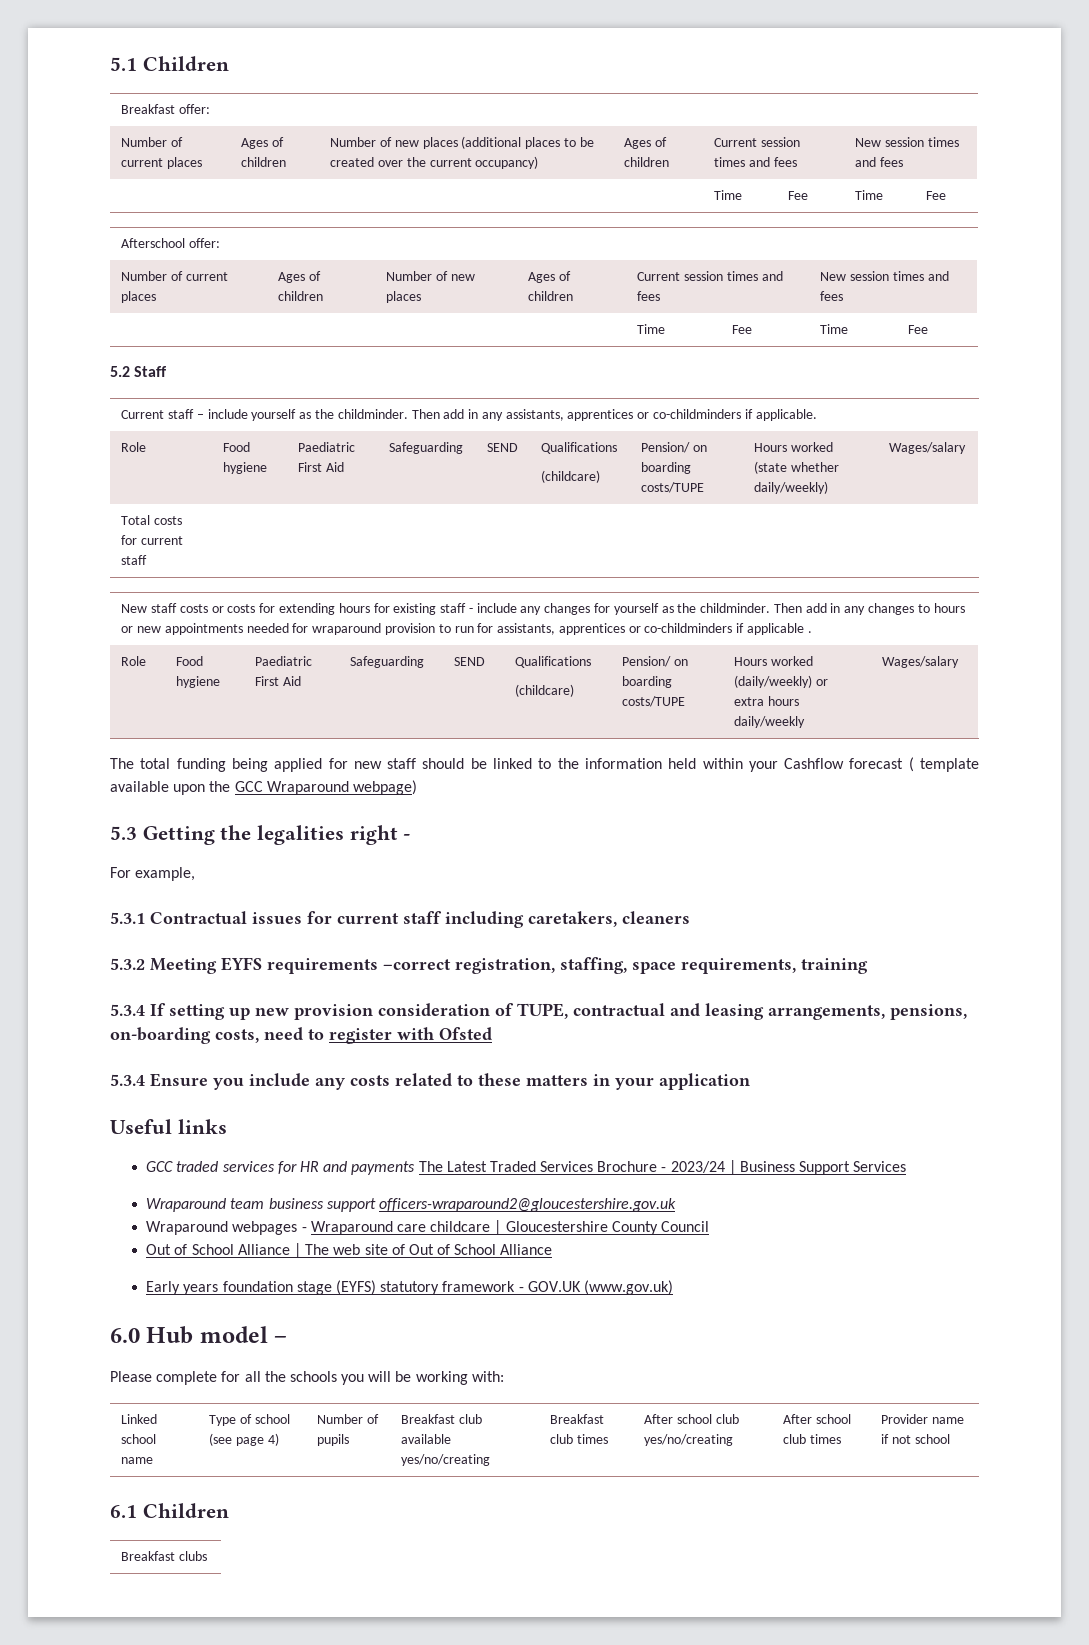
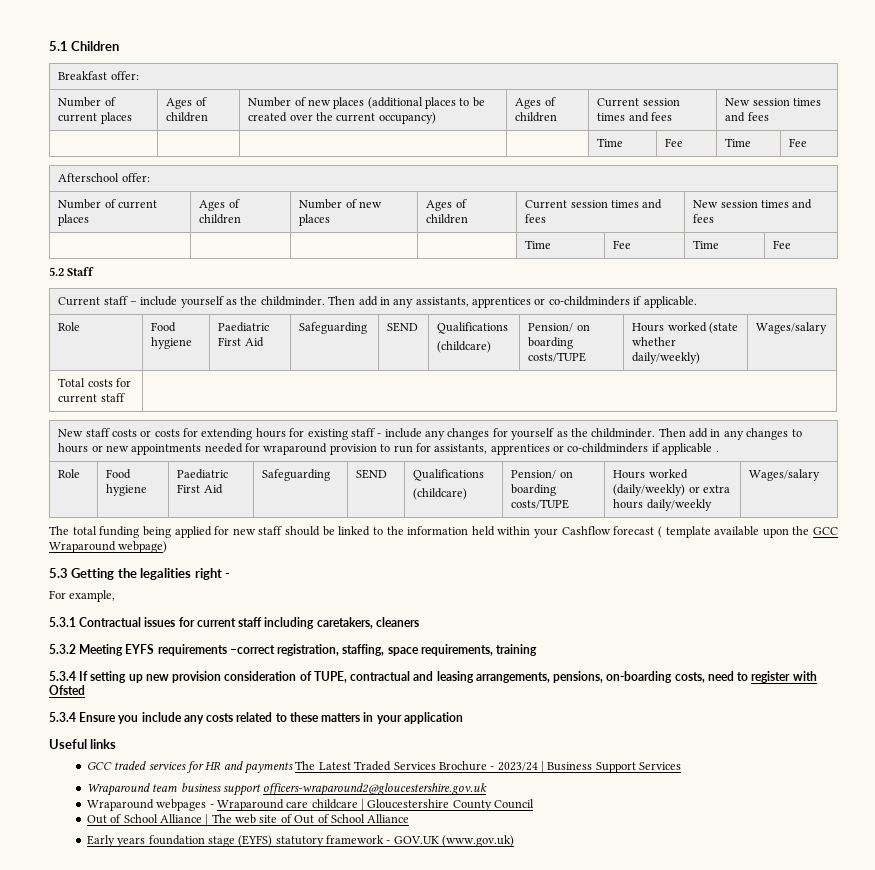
- 6.0 Hub model –
- Please complete for all the schools you will be working with:
- Linked school name | Type of school (see page 4) | Number of pupils | Breakfast club available yes/no/creating | Breakfast club times | After school club yes/no/creating | After school club times | Provider name if not school
- 6.1 Children
- Breakfast clubs

